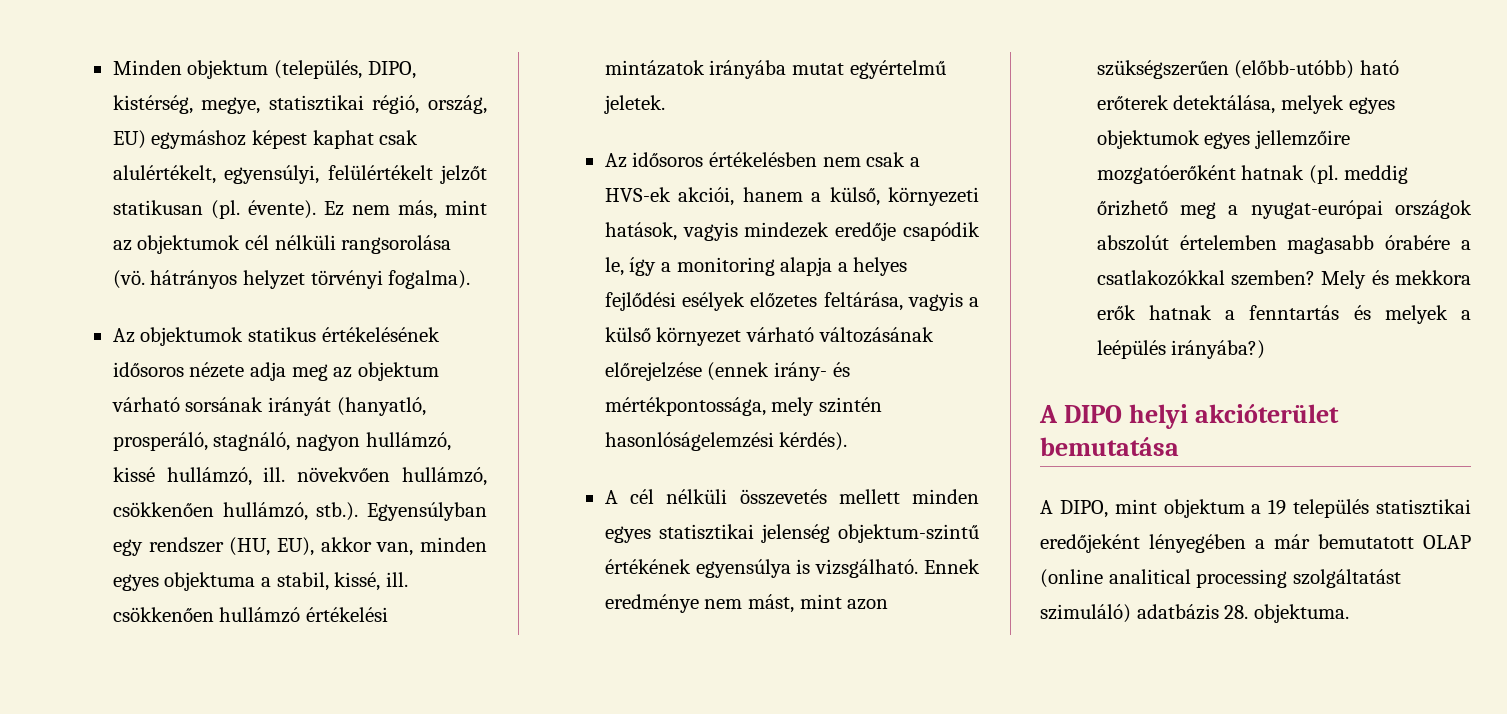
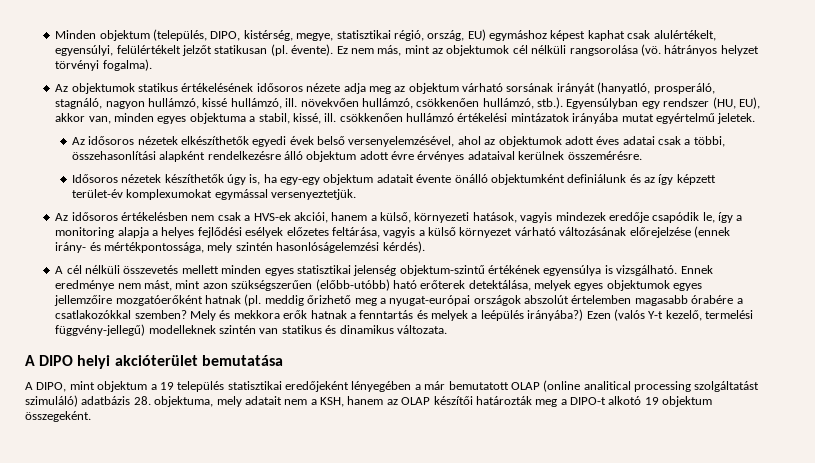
+ Az idősoros nézetek elkészíthetők egyedi évek belső versenyelemzésével, ahol az objektumok adott éves adatai csak a többi, összehasonlítási alapként rendelkezésre álló objektum adott évre érvényes adataival kerülnek összemérésre.
+ Idősoros nézetek készíthetők úgy is, ha egy-egy objektum adatait évente önálló objektumként definiálunk és az így képzett terület-év komplexumokat egymással versenyeztetjük.
+ Ezen (valós Y-t kezelő, termelési függvény-jellegű) modelleknek szintén van statikus és dinamikus változata.
- A DIPO, mint objektum a 19 település statisztikai eredőjeként lényegében a már bemutatott OLAP (online analitical processing szolgáltatást szimuláló) adatbázis 28. objektuma.
+ A DIPO, mint objektum a 19 település statisztikai eredőjeként lényegében a már bemutatott OLAP (online analitical processing szolgáltatást szimuláló) adatbázis 28. objektuma, mely adatait nem a KSH, hanem az OLAP készítői határozták meg a DIPO-t alkotó 19 objektum összegeként.

